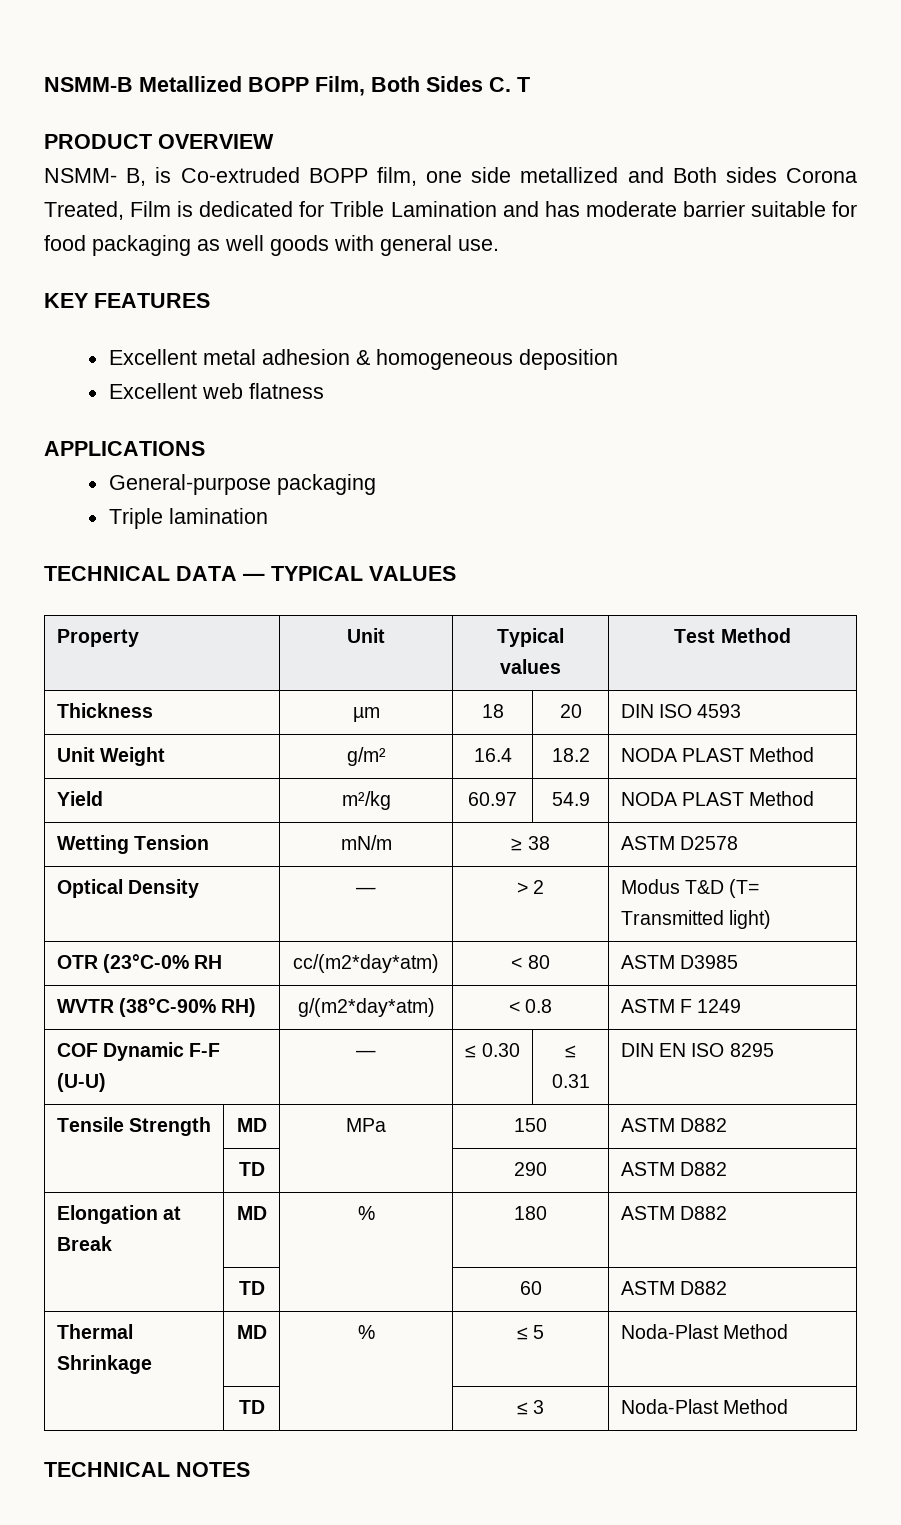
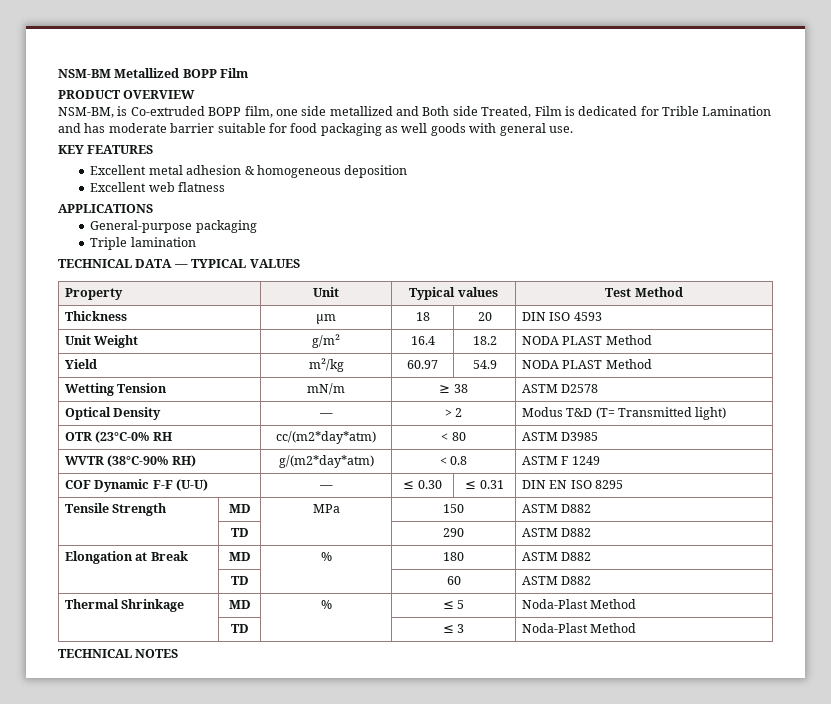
- NSMM-B Metallized BOPP Film, Both Sides C. T
+ NSM-BM Metallized BOPP Film
- NSMM- B, is Co-extruded BOPP film, one side metallized and Both sides Corona Treated, Film is dedicated for Trible Lamination and has moderate barrier suitable for food packaging as well goods with general use.
+ NSM-BM, is Co-extruded BOPP film, one side metallized and Both side Treated, Film is dedicated for Trible Lamination and has moderate barrier suitable for food packaging as well goods with general use.

